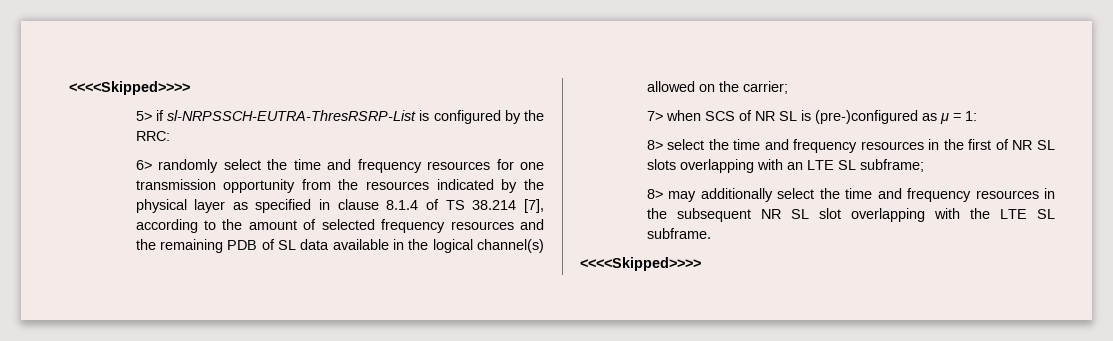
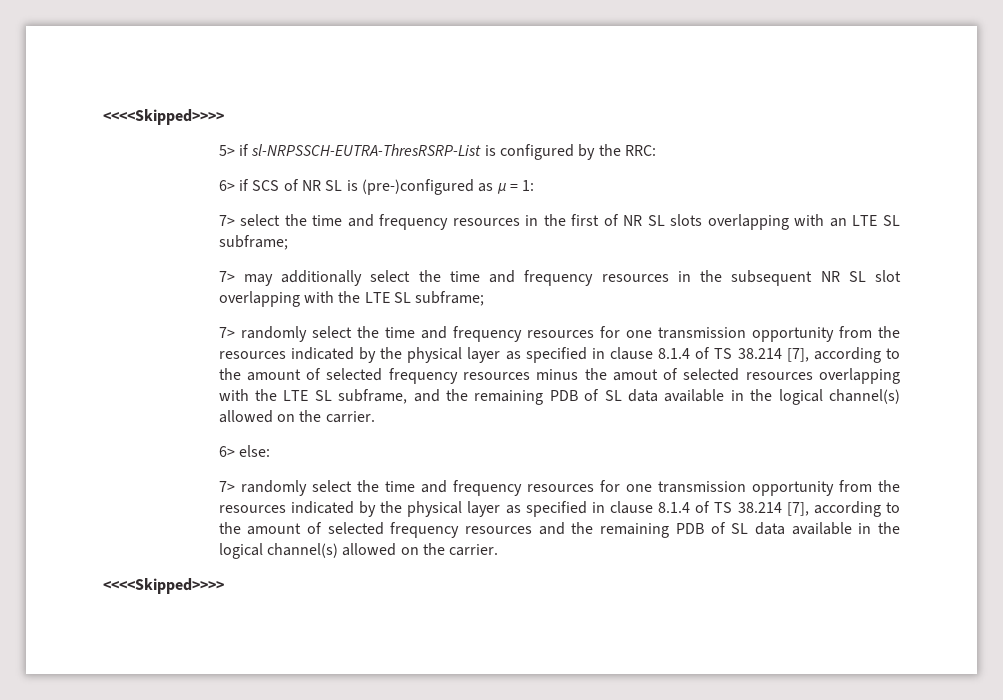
- 6> randomly select the time and frequency resources for one transmission opportunity from the resources indicated by the physical layer as specified in clause 8.1.4 of TS 38.214 [7], according to the amount of selected frequency resources and the remaining PDB of SL data available in the logical channel(s) allowed on the carrier;
- 7> when SCS of NR SL is (pre-)configured as μ = 1:
- 8> select the time and frequency resources in the first of NR SL slots overlapping with an LTE SL subframe;
- 8> may additionally select the time and frequency resources in the subsequent NR SL slot overlapping with the LTE SL subframe.
+ 6> if SCS of NR SL is (pre-)configured as μ = 1:
+ 7> select the time and frequency resources in the first of NR SL slots overlapping with an LTE SL subframe;
+ 7> may additionally select the time and frequency resources in the subsequent NR SL slot overlapping with the LTE SL subframe;
+ 7> randomly select the time and frequency resources for one transmission opportunity from the resources indicated by the physical layer as specified in clause 8.1.4 of TS 38.214 [7], according to the amount of selected frequency resources minus the amout of selected resources overlapping with the LTE SL subframe, and the remaining PDB of SL data available in the logical channel(s) allowed on the carrier.
+ 6> else:
+ 7> randomly select the time and frequency resources for one transmission opportunity from the resources indicated by the physical layer as specified in clause 8.1.4 of TS 38.214 [7], according to the amount of selected frequency resources and the remaining PDB of SL data available in the logical channel(s) allowed on the carrier.

